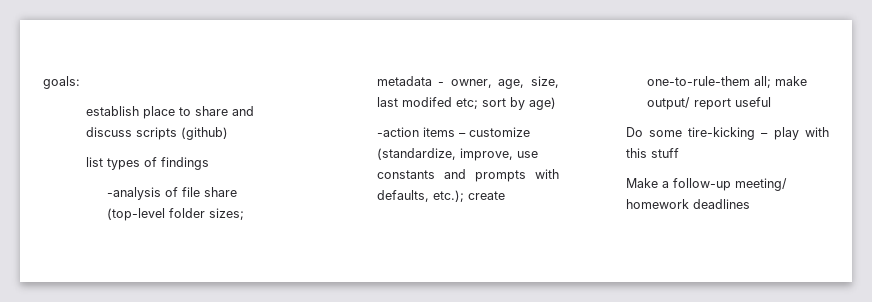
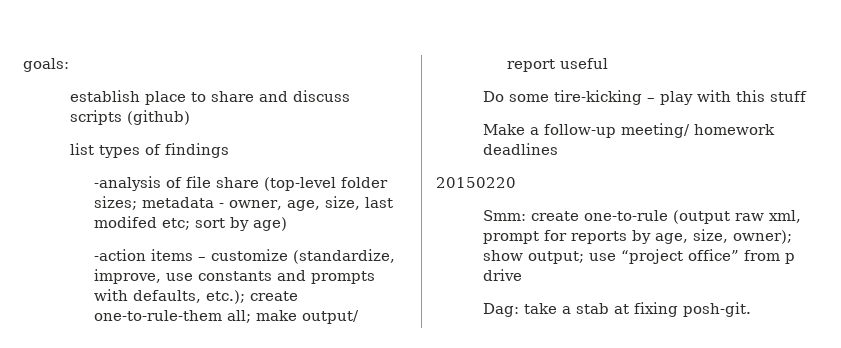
+ 20150220
+ Smm: create one-to-rule (output raw xml, prompt for reports by age, size, owner); show output; use “project office” from p drive
+ Dag: take a stab at fixing posh-git.

